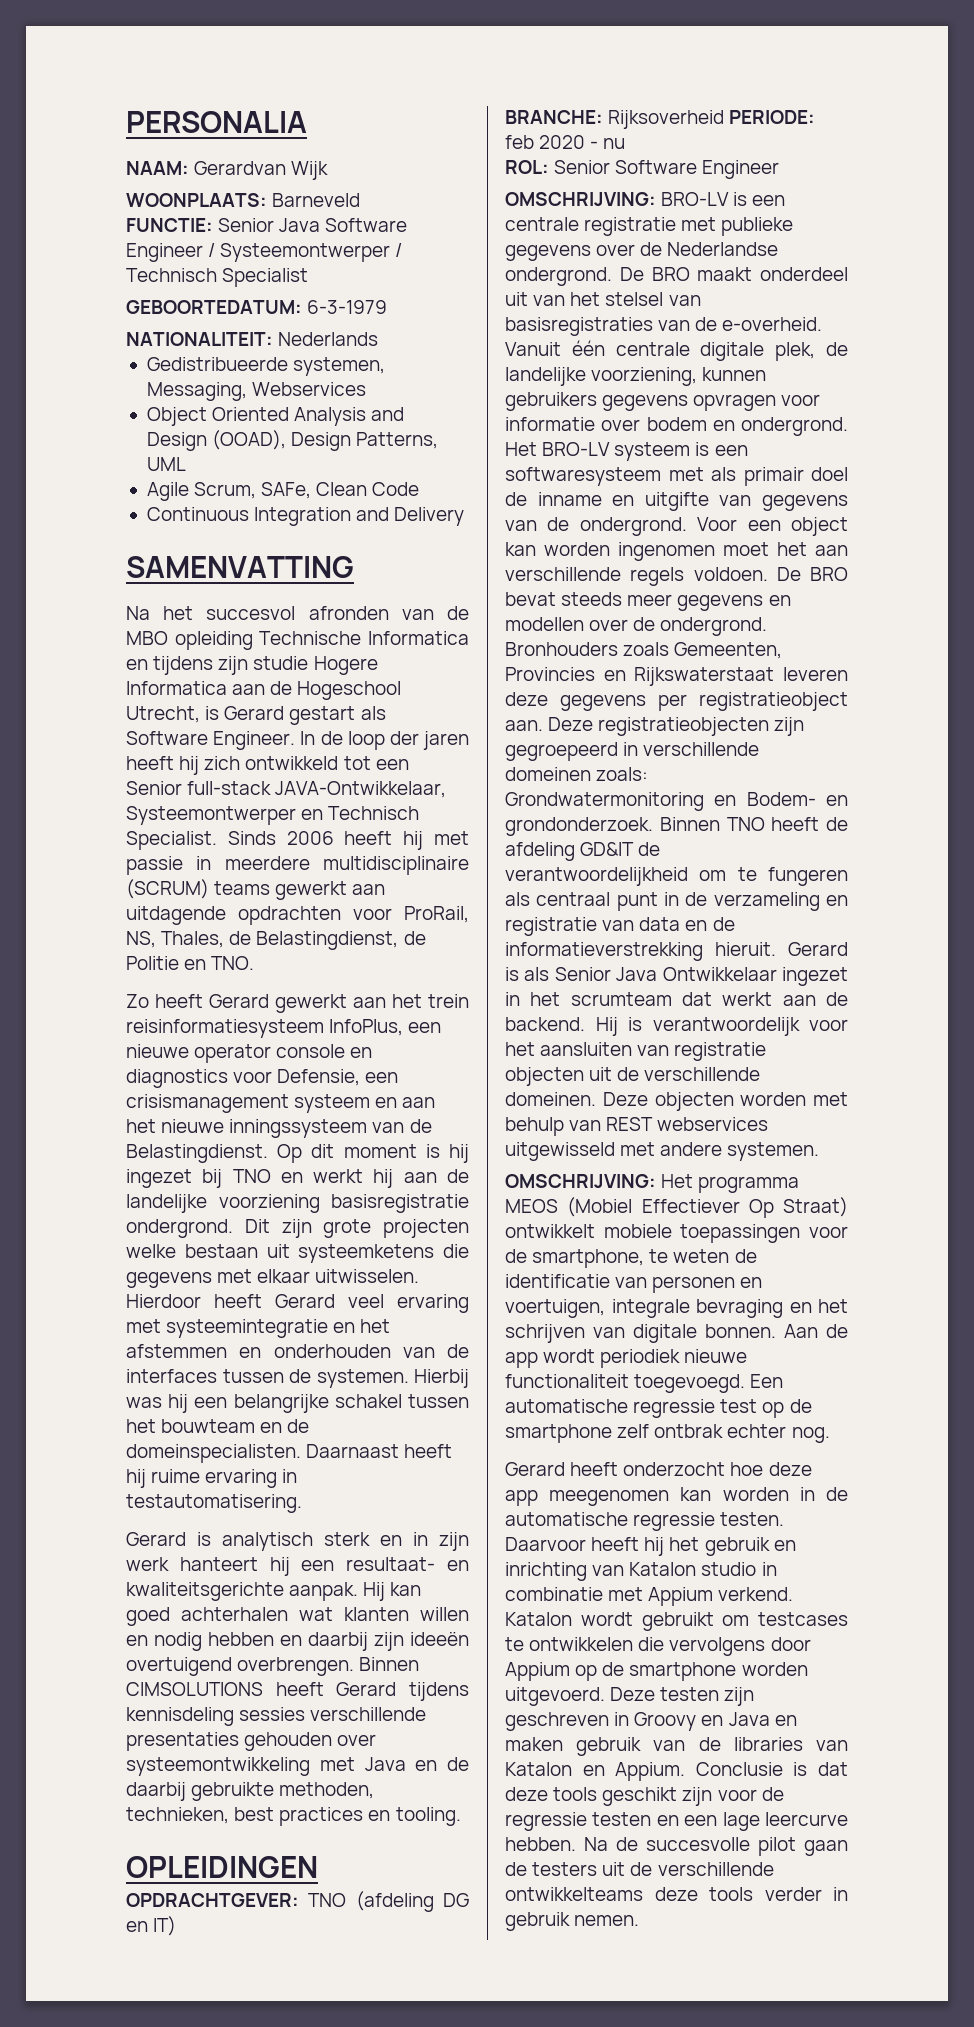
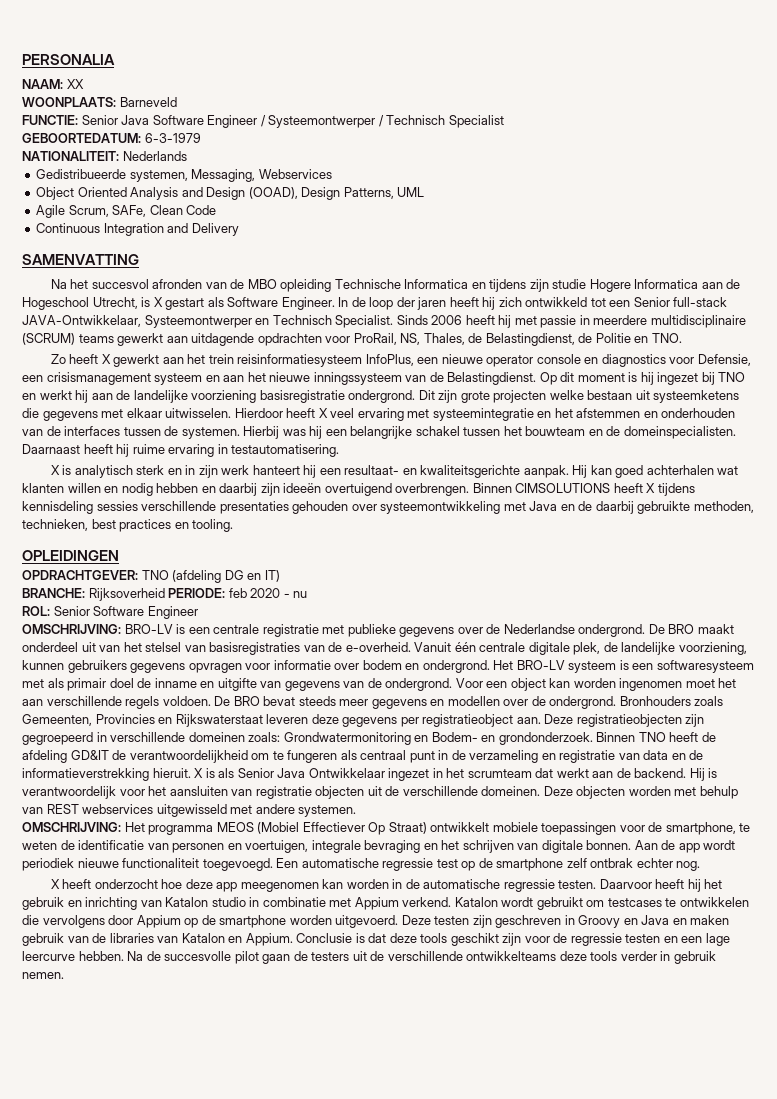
- NAAM: Gerardvan Wijk
+ NAAM: XX
- Na het succesvol afronden van de MBO opleiding Technische Informatica en tijdens zijn studie Hogere Informatica aan de Hogeschool Utrecht, is Gerard gestart als Software Engineer.
+ Na het succesvol afronden van de MBO opleiding Technische Informatica en tijdens zijn studie Hogere Informatica aan de Hogeschool Utrecht, is X gestart als Software Engineer.
- Zo heeft Gerard gewerkt aan het trein reisinformatiesysteem InfoPlus, een nieuwe operator console en diagnostics voor Defensie, een crisismanagement systeem en aan het nieuwe inningssysteem van de Belastingdienst.
+ Zo heeft X gewerkt aan het trein reisinformatiesysteem InfoPlus, een nieuwe operator console en diagnostics voor Defensie, een crisismanagement systeem en aan het nieuwe inningssysteem van de Belastingdienst.
- Hierdoor heeft Gerard veel ervaring met systeemintegratie en het afstemmen en onderhouden van de interfaces tussen de systemen.
+ Hierdoor heeft X veel ervaring met systeemintegratie en het afstemmen en onderhouden van de interfaces tussen de systemen.
- Gerard is analytisch sterk en in zijn werk hanteert hij een resultaat- en kwaliteitsgerichte aanpak.
+ X is analytisch sterk en in zijn werk hanteert hij een resultaat- en kwaliteitsgerichte aanpak.
- Binnen CIMSOLUTIONS heeft Gerard tijdens kennisdeling sessies verschillende presentaties gehouden over systeemontwikkeling met Java en de daarbij gebruikte methoden, technieken, best practices en tooling.
+ Binnen CIMSOLUTIONS heeft X tijdens kennisdeling sessies verschillende presentaties gehouden over systeemontwikkeling met Java en de daarbij gebruikte methoden, technieken, best practices en tooling.
- Gerard is als Senior Java Ontwikkelaar ingezet in het scrumteam dat werkt aan de backend.
+ X is als Senior Java Ontwikkelaar ingezet in het scrumteam dat werkt aan de backend.
- Gerard heeft onderzocht hoe deze app meegenomen kan worden in de automatische regressie testen.
+ X heeft onderzocht hoe deze app meegenomen kan worden in de automatische regressie testen.

